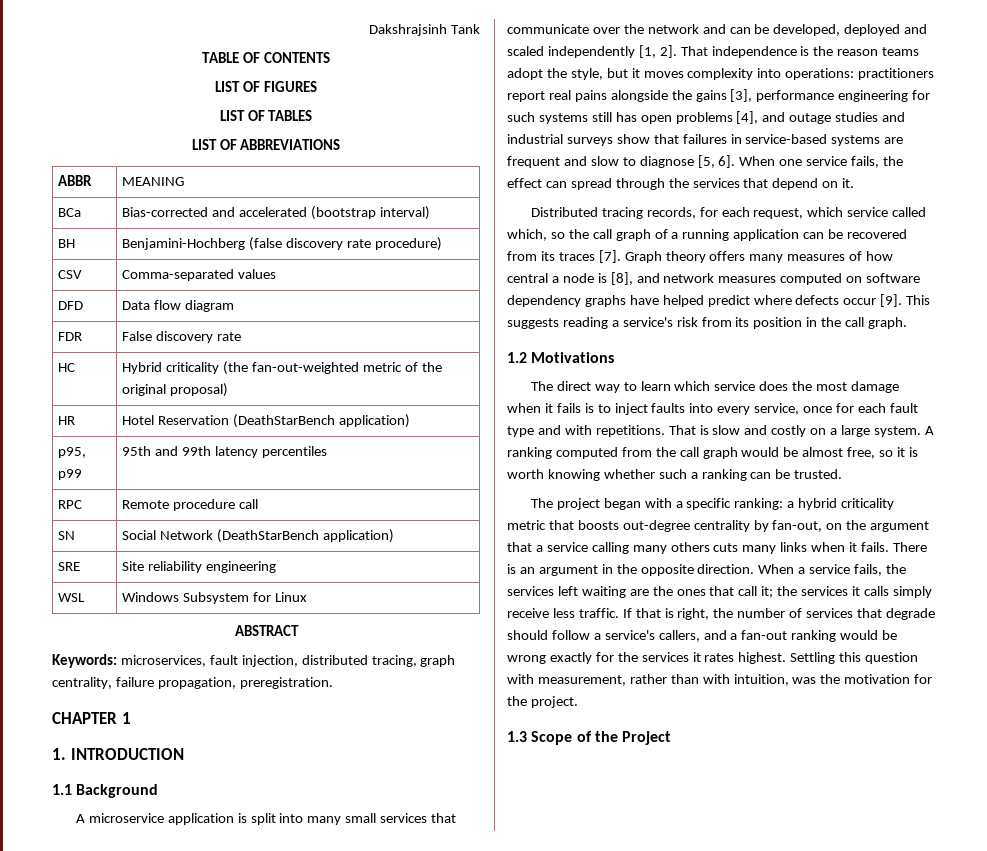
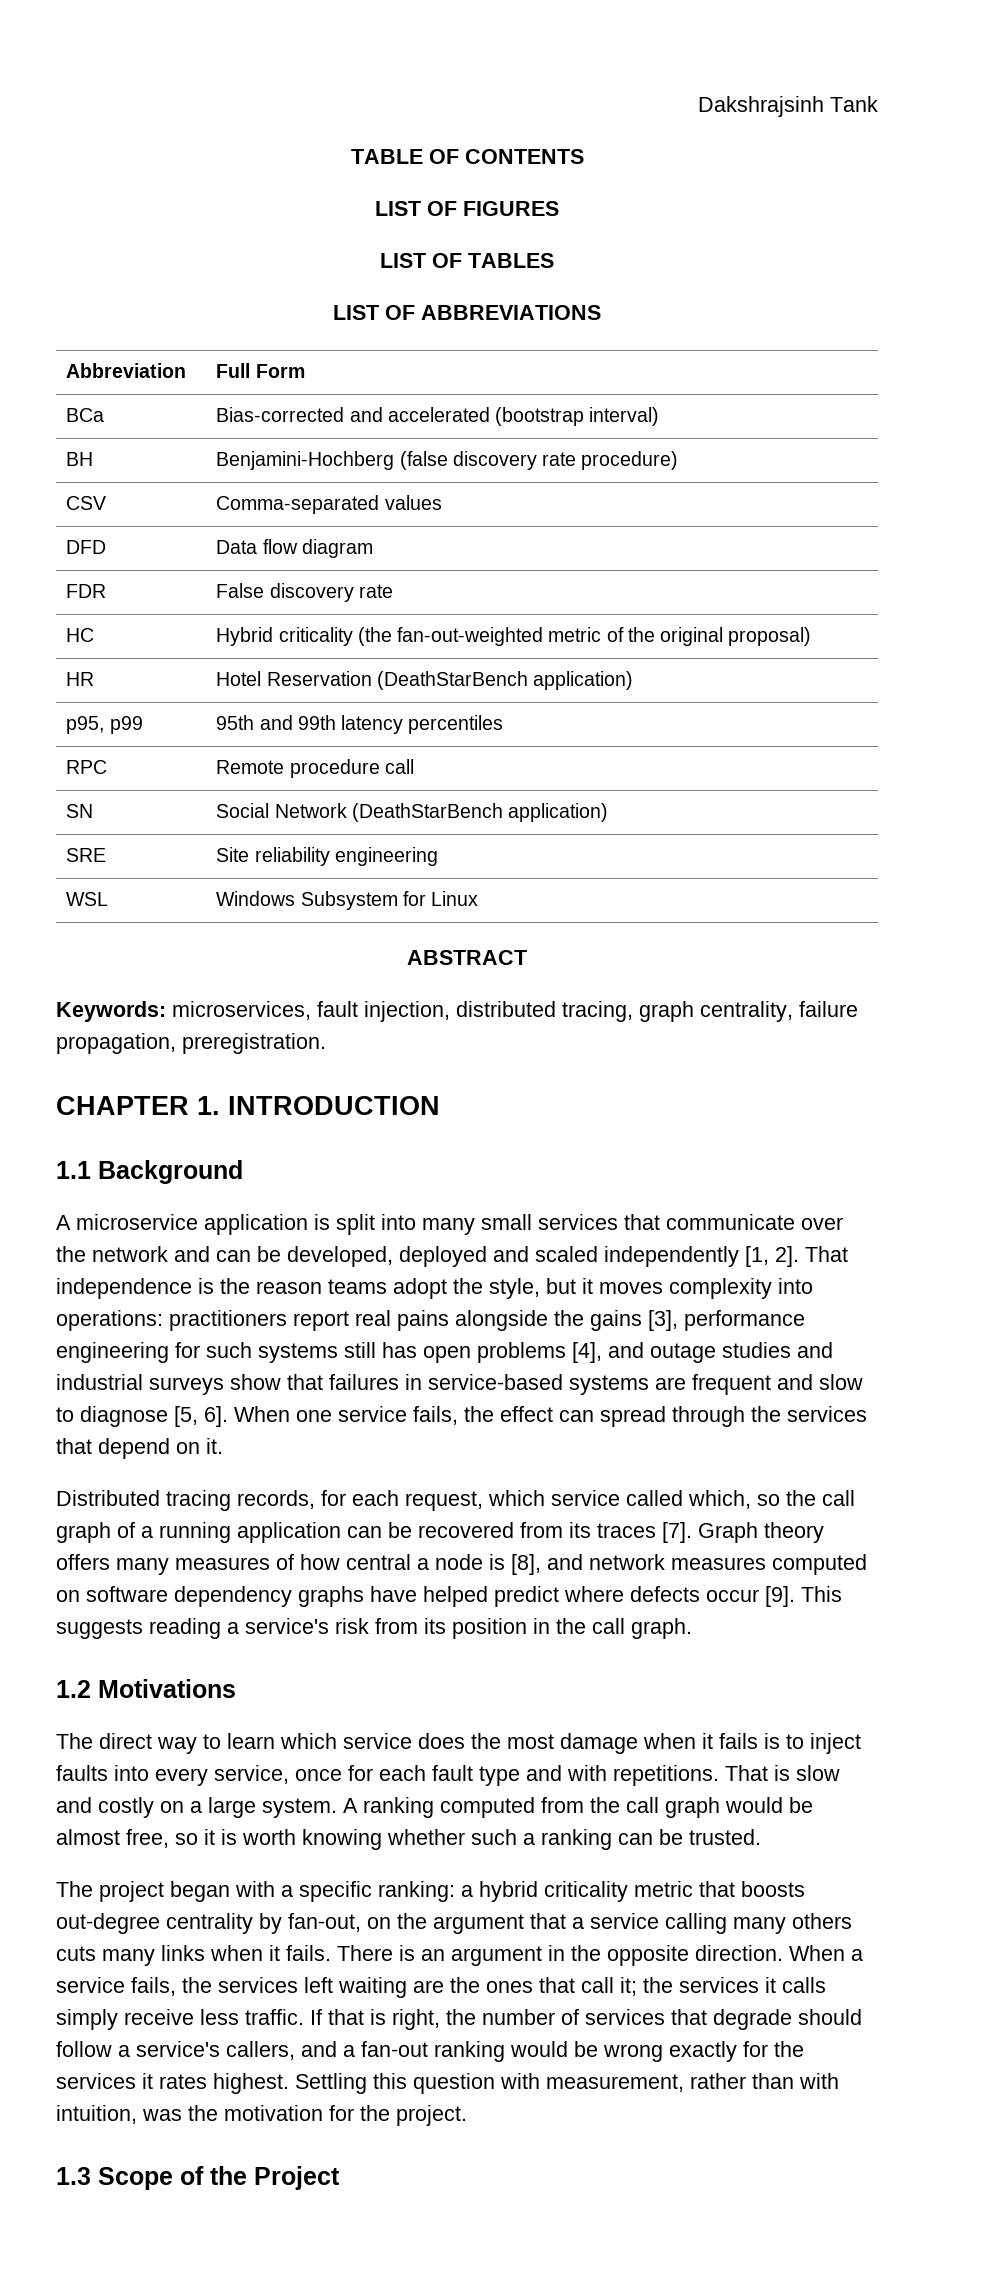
- ABBR | MEANING
+ Abbreviation | Full Form
- CHAPTER 1
- 1. INTRODUCTION
+ CHAPTER 1. INTRODUCTION

